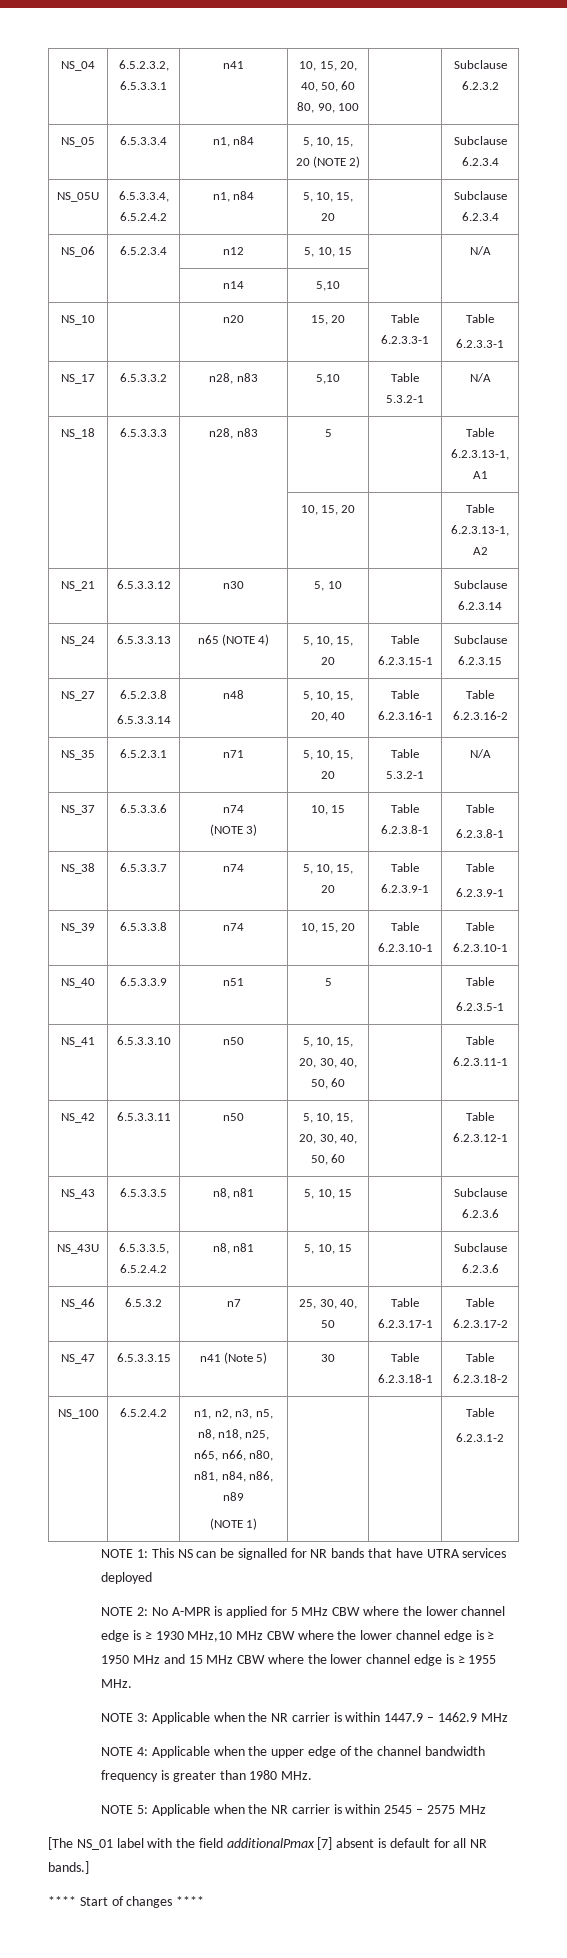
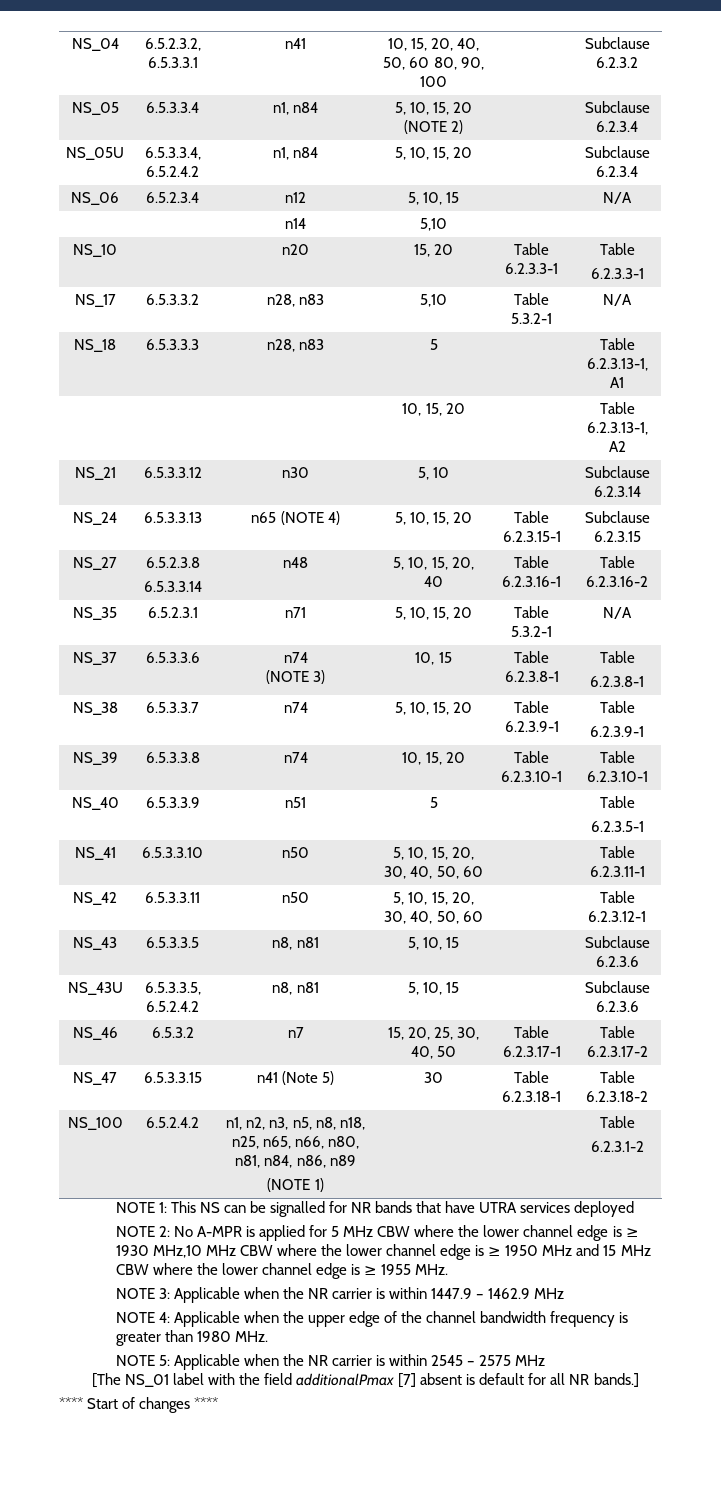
- NS_46 | 6.5.3.2 | n7 | 25, 30, 40, 50 | Table 6.2.3.17-1 | Table 6.2.3.17-2
+ NS_46 | 6.5.3.2 | n7 | 15, 20, 25, 30, 40, 50 | Table 6.2.3.17-1 | Table 6.2.3.17-2

